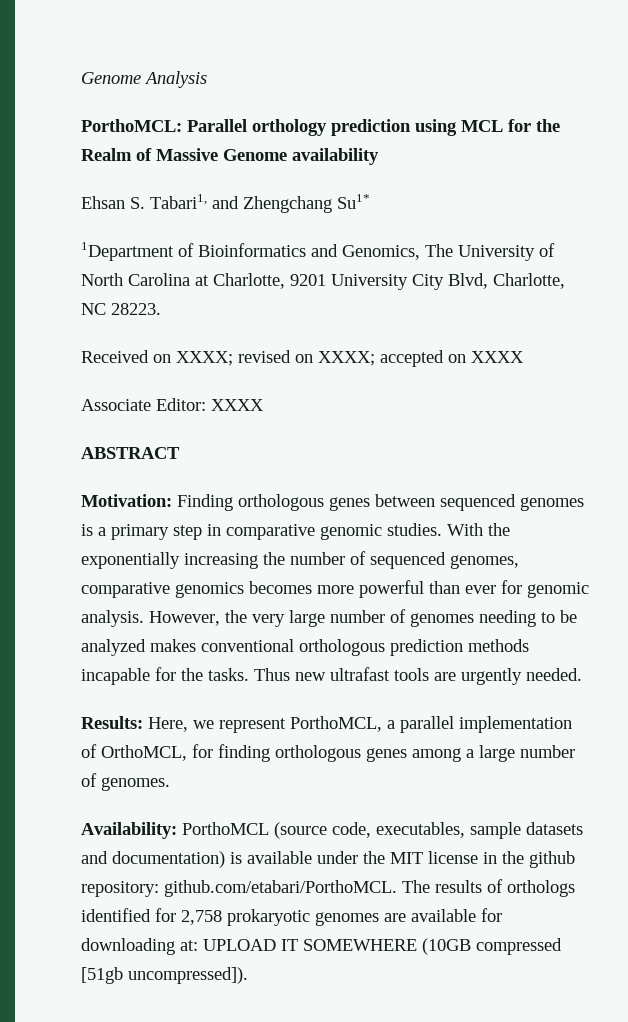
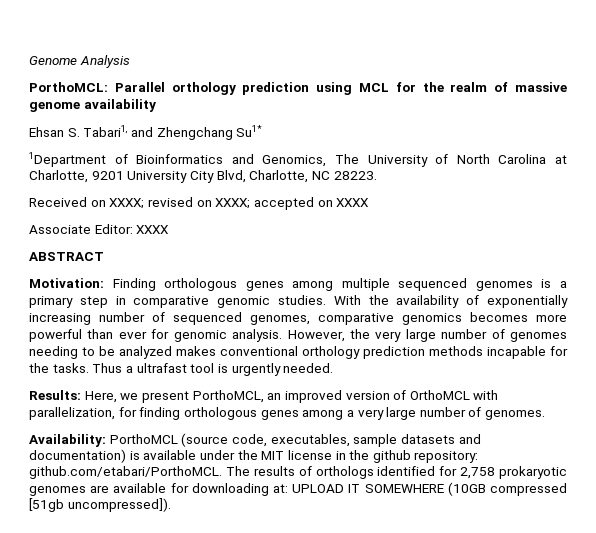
- PorthoMCL: Parallel orthology prediction using MCL for the Realm of Massive Genome availability
+ PorthoMCL: Parallel orthology prediction using MCL for the realm of massive genome availability
- Motivation: Finding orthologous genes between sequenced genomes is a primary step in comparative genomic studies.
+ Motivation: Finding orthologous genes among multiple sequenced genomes is a primary step in comparative genomic studies.
- With the exponentially increasing the number of sequenced genomes, comparative genomics becomes more powerful than ever for genomic analysis.
+ With the availability of exponentially increasing number of sequenced genomes, comparative genomics becomes more powerful than ever for genomic analysis.
- However, the very large number of genomes needing to be analyzed makes conventional orthologous prediction methods incapable for the tasks.
+ However, the very large number of genomes needing to be analyzed makes conventional orthology prediction methods incapable for the tasks.
- Thus new ultrafast tools are urgently needed.
+ Thus a ultrafast tool is urgently needed.
- Results: Here, we represent PorthoMCL, a parallel implementation of OrthoMCL, for finding orthologous genes among a large number of genomes.
+ Results: Here, we present PorthoMCL, an improved version of OrthoMCL with parallelization, for finding orthologous genes among a very large number of genomes.

